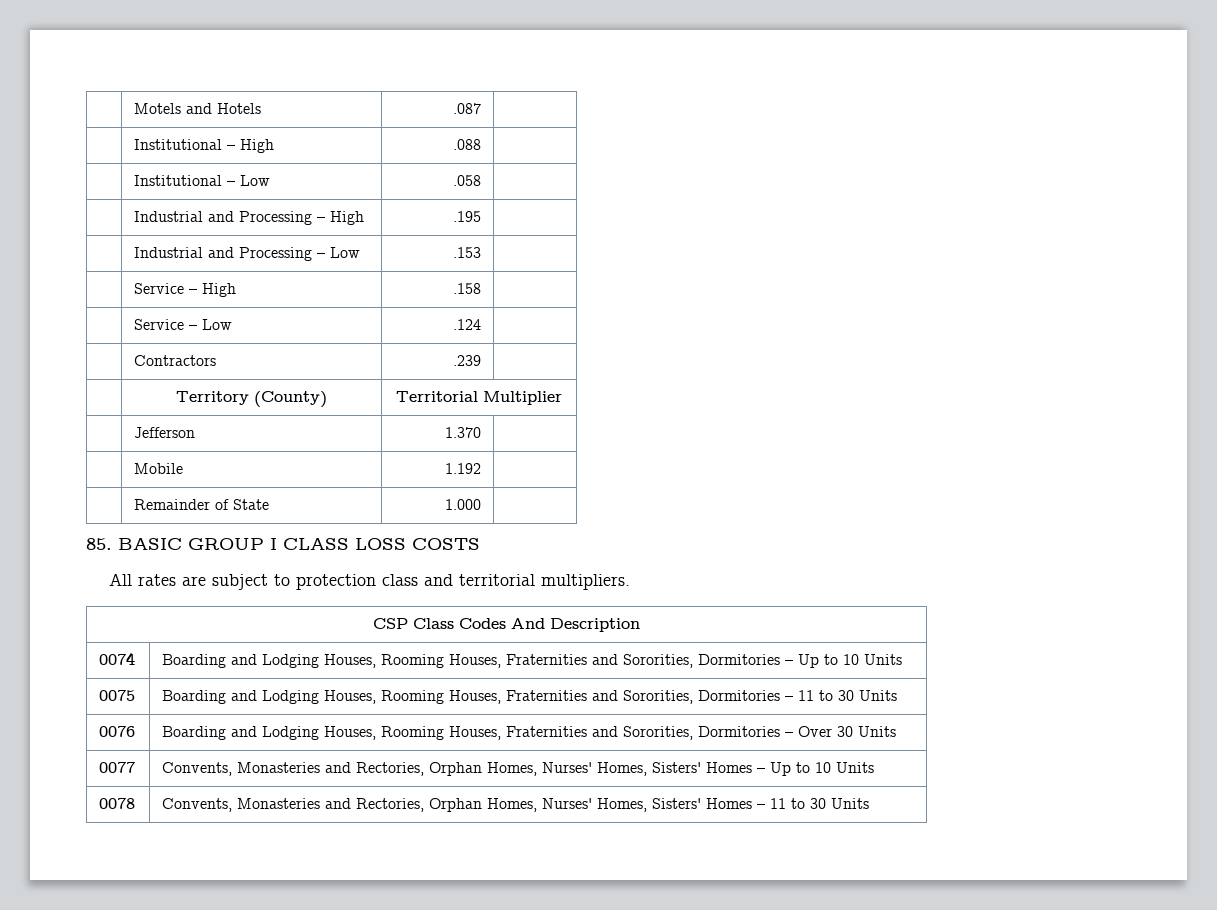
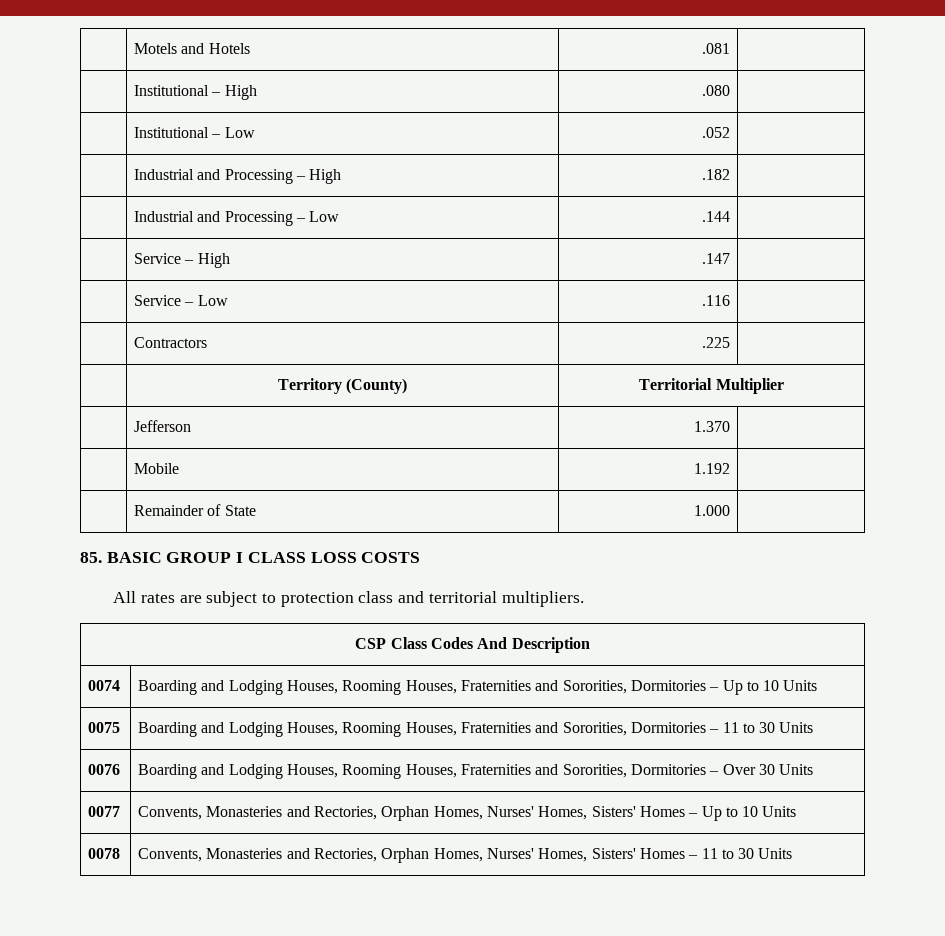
- | Motels and Hotels | .087 |
+ | Motels and Hotels | .081 |
- | Institutional – High | .088 |
+ | Institutional – High | .080 |
- | Institutional – Low | .058 |
+ | Institutional – Low | .052 |
- | Industrial and Processing – High | .195 |
+ | Industrial and Processing – High | .182 |
- | Industrial and Processing – Low | .153 |
+ | Industrial and Processing – Low | .144 |
- | Service – High | .158 |
+ | Service – High | .147 |
- | Service – Low | .124 |
+ | Service – Low | .116 |
- | Contractors | .239 |
+ | Contractors | .225 |

